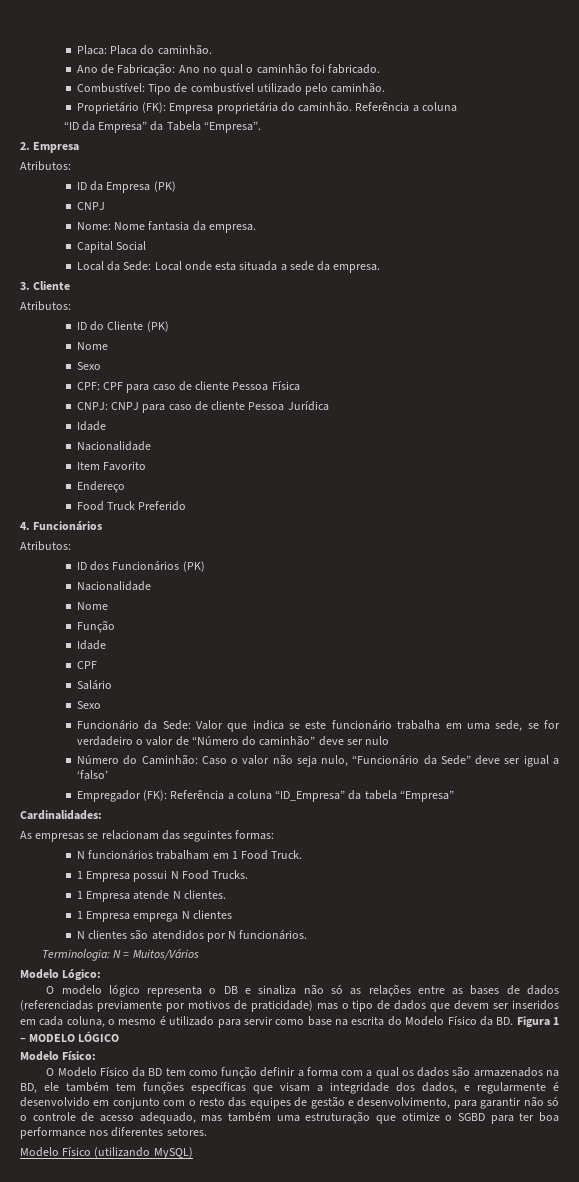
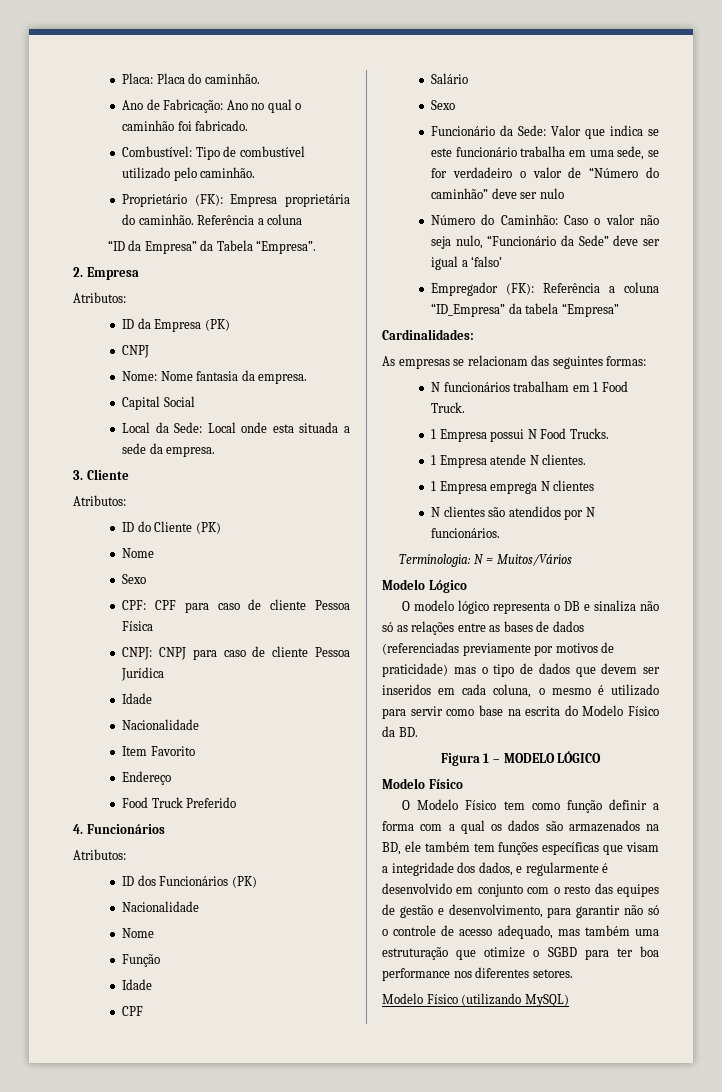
- Modelo Lógico:
+ Modelo Lógico
- O modelo lógico representa o DB e sinaliza não só as relações entre as bases de dados (referenciadas previamente por motivos de praticidade) mas o tipo de dados que devem ser inseridos em cada coluna, o mesmo é utilizado para servir como base na escrita do Modelo Físico da BD. Figura 1 – MODELO LÓGICO
- Modelo Físico:
+ O modelo lógico representa o DB e sinaliza não só as relações entre as bases de dados (referenciadas previamente por motivos de praticidade) mas o tipo de dados que devem ser inseridos em cada coluna, o mesmo é utilizado para servir como base na escrita do Modelo Físico da BD.
+ Figura 1 – MODELO LÓGICO
+ Modelo Físico
- O Modelo Físico da BD tem como função definir a forma com a qual os dados são armazenados na BD, ele também tem funções específicas que visam a integridade dos dados, e regularmente é desenvolvido em conjunto com o resto das equipes de gestão e desenvolvimento, para garantir não só o controle de acesso adequado, mas também uma estruturação que otimize o SGBD para ter boa performance nos diferentes setores.
+ O Modelo Físico tem como função definir a forma com a qual os dados são armazenados na BD, ele também tem funções específicas que visam a integridade dos dados, e regularmente é desenvolvido em conjunto com o resto das equipes de gestão e desenvolvimento, para garantir não só o controle de acesso adequado, mas também uma estruturação que otimize o SGBD para ter boa performance nos diferentes setores.

